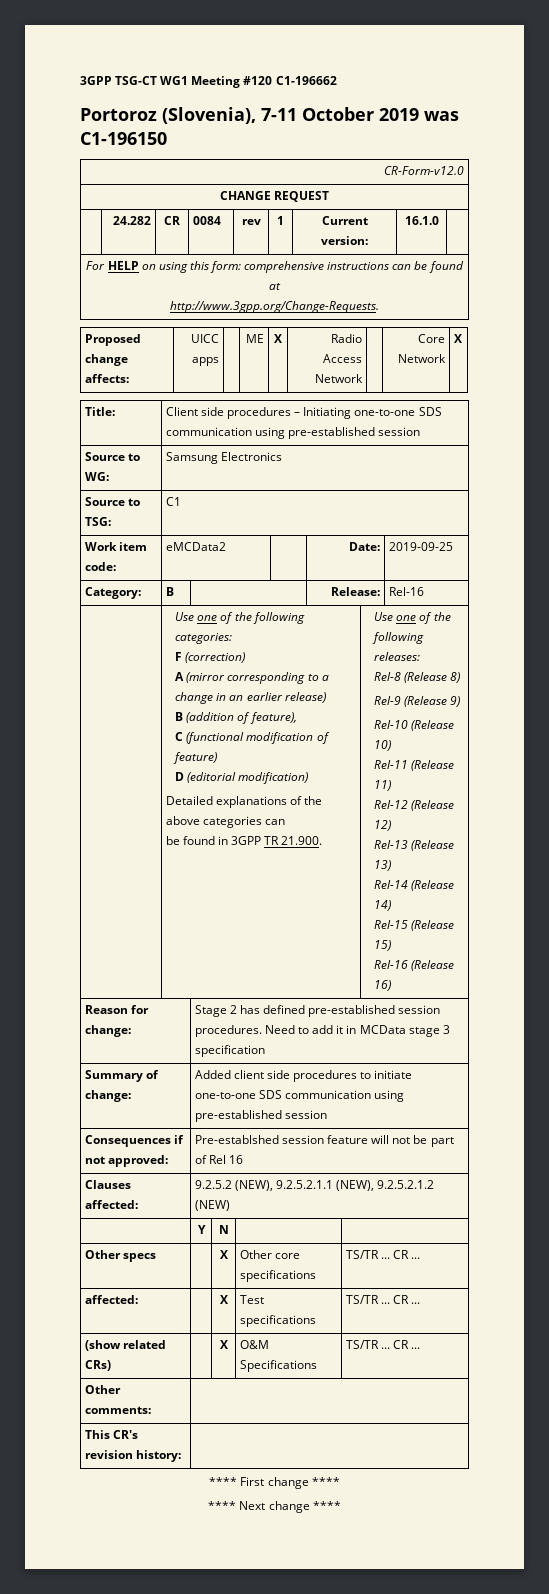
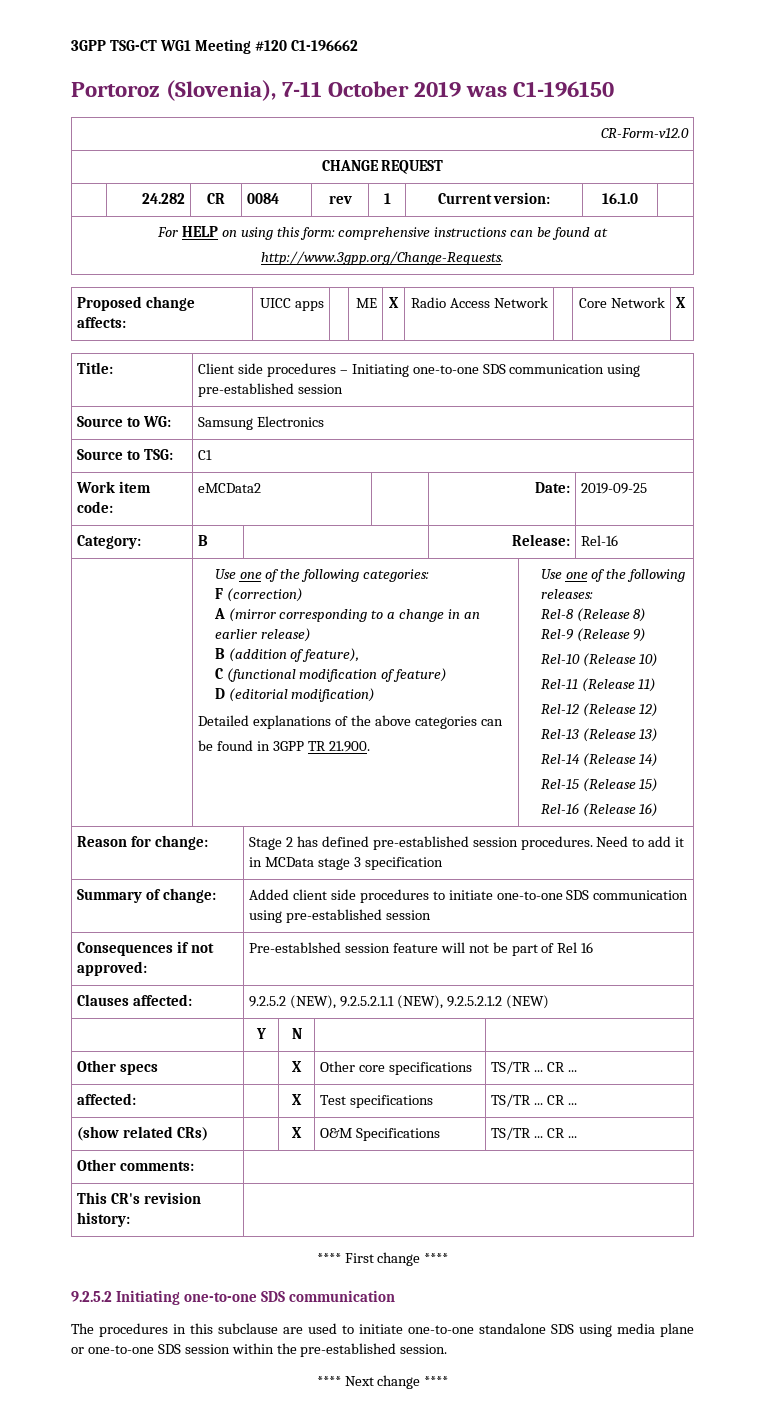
+ 9.2.5.2 Initiating one-to-one SDS communication
+ The procedures in this subclause are used to initiate one-to-one standalone SDS using media plane or one-to-one SDS session within the pre-established session.

